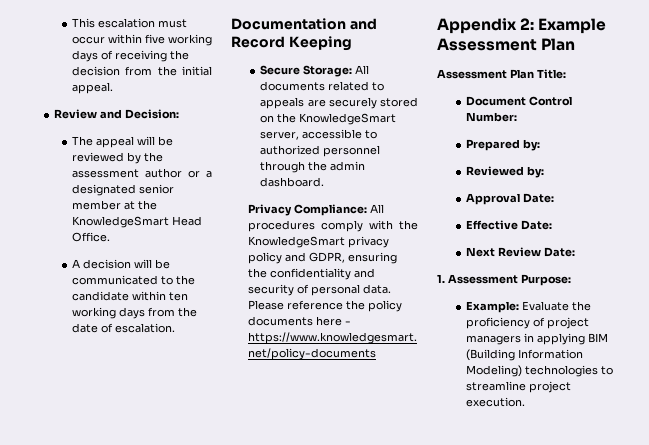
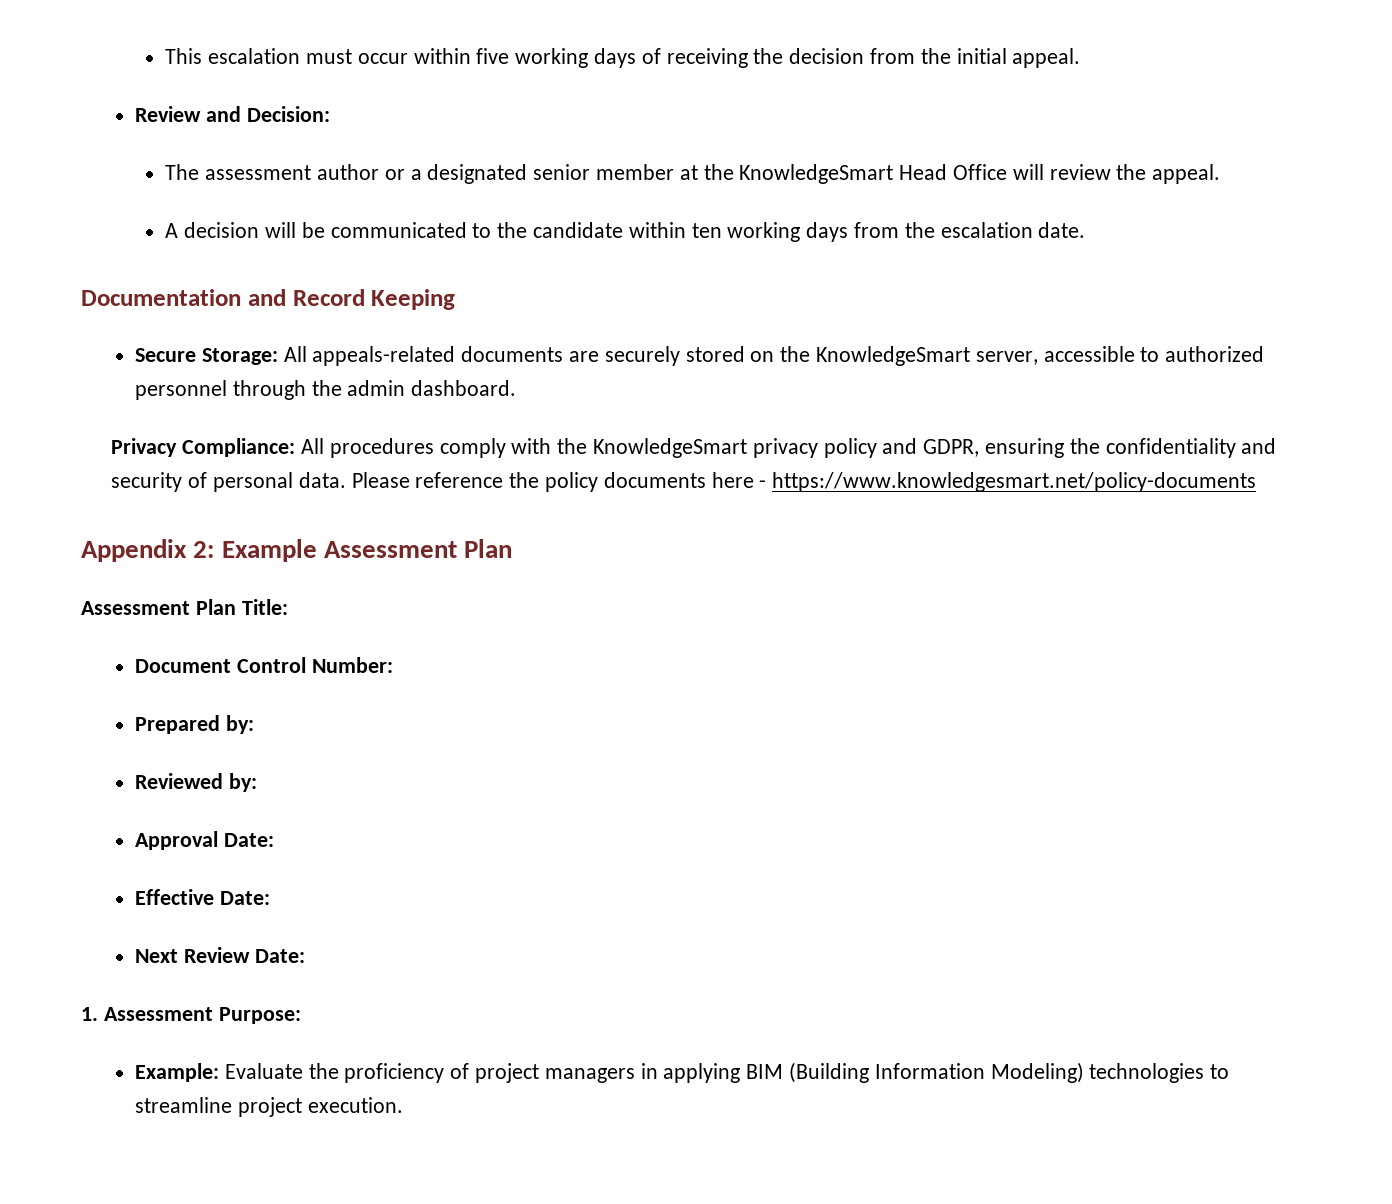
- The appeal will be reviewed by the assessment author or a designated senior member at the KnowledgeSmart Head Office.
+ The assessment author or a designated senior member at the KnowledgeSmart Head Office will review the appeal.
- A decision will be communicated to the candidate within ten working days from the date of escalation.
+ A decision will be communicated to the candidate within ten working days from the escalation date.
- Secure Storage: All documents related to appeals are securely stored on the KnowledgeSmart server, accessible to authorized personnel through the admin dashboard.
+ Secure Storage: All appeals-related documents are securely stored on the KnowledgeSmart server, accessible to authorized personnel through the admin dashboard.

